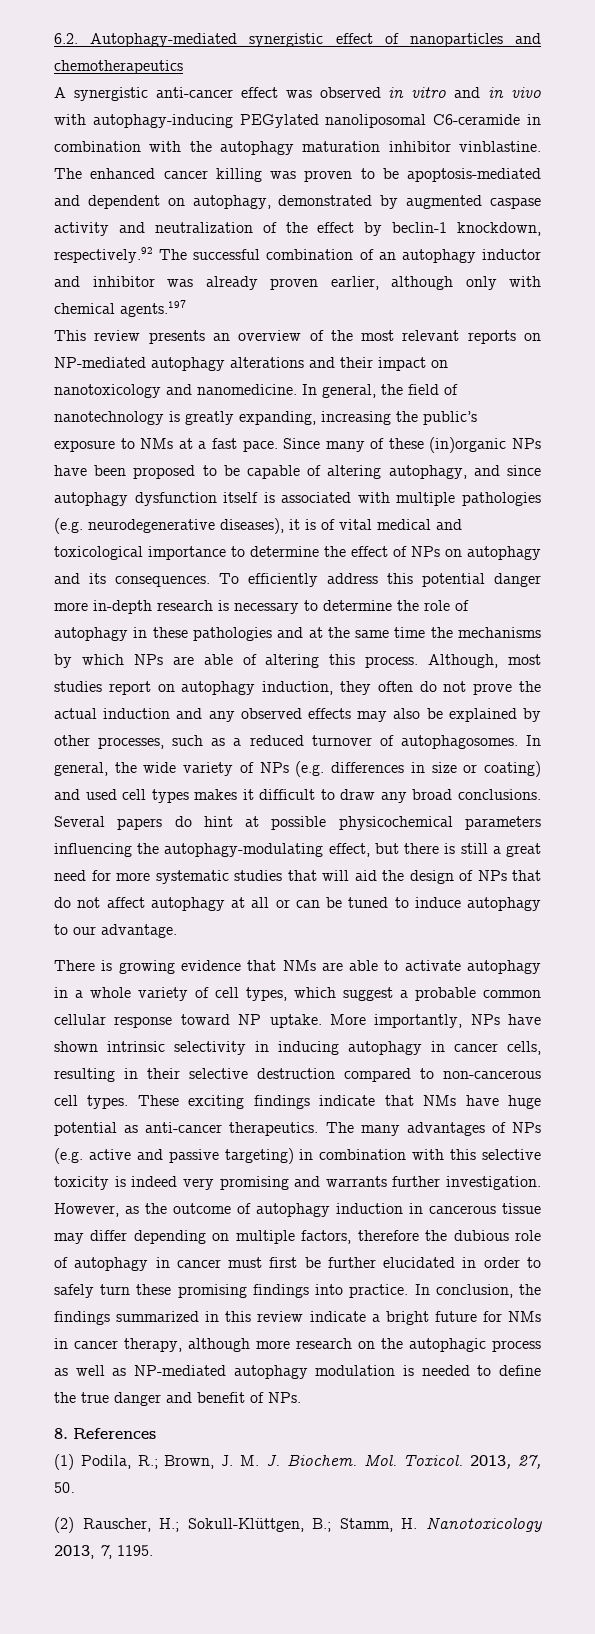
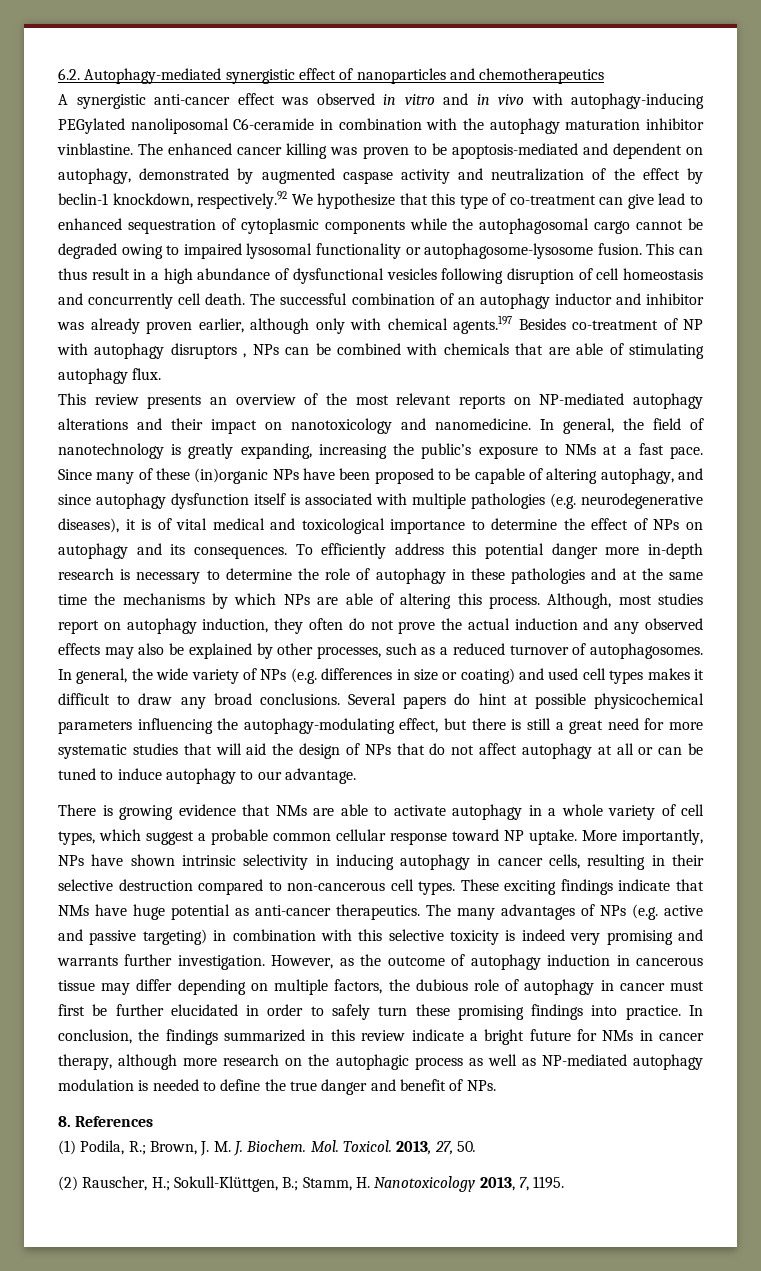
- The enhanced cancer killing was proven to be apoptosis-mediated and dependent on autophagy, demonstrated by augmented caspase activity and neutralization of the effect by beclin-1 knockdown, respectively.92 The successful combination of an autophagy inductor and inhibitor was already proven earlier, although only with chemical agents.197
+ The enhanced cancer killing was proven to be apoptosis-mediated and dependent on autophagy, demonstrated by augmented caspase activity and neutralization of the effect by beclin-1 knockdown, respectively.92 We hypothesize that this type of co-treatment can give lead to enhanced sequestration of cytoplasmic components while the autophagosomal cargo cannot be degraded owing to impaired lysosomal functionality or autophagosome-lysosome fusion. This can thus result in a high abundance of dysfunctional vesicles following disruption of cell homeostasis and concurrently cell death. The successful combination of an autophagy inductor and inhibitor was already proven earlier, although only with chemical agents.197 Besides co-treatment of NP with autophagy disruptors , NPs can be combined with chemicals that are able of stimulating autophagy flux.
- However, as the outcome of autophagy induction in cancerous tissue may differ depending on multiple factors, therefore the dubious role of autophagy in cancer must first be further elucidated in order to safely turn these promising findings into practice.
+ However, as the outcome of autophagy induction in cancerous tissue may differ depending on multiple factors, the dubious role of autophagy in cancer must first be further elucidated in order to safely turn these promising findings into practice.

